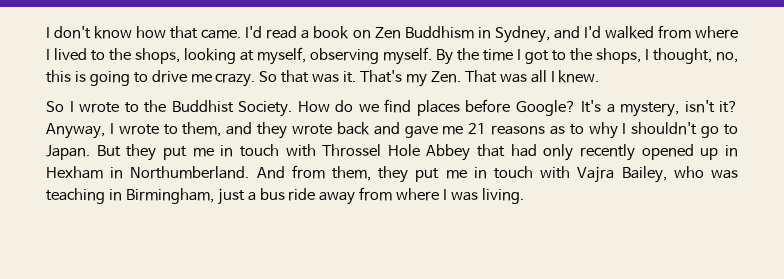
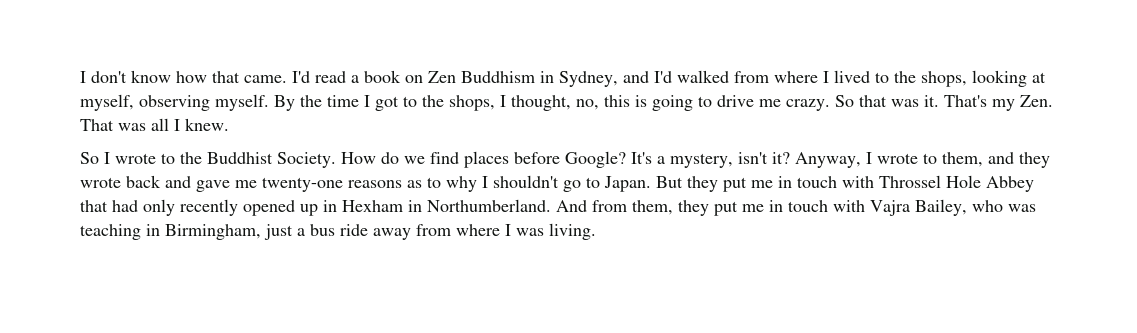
- Anyway, I wrote to them, and they wrote back and gave me 21 reasons as to why I shouldn't go to Japan.
+ Anyway, I wrote to them, and they wrote back and gave me twenty-one reasons as to why I shouldn't go to Japan.

